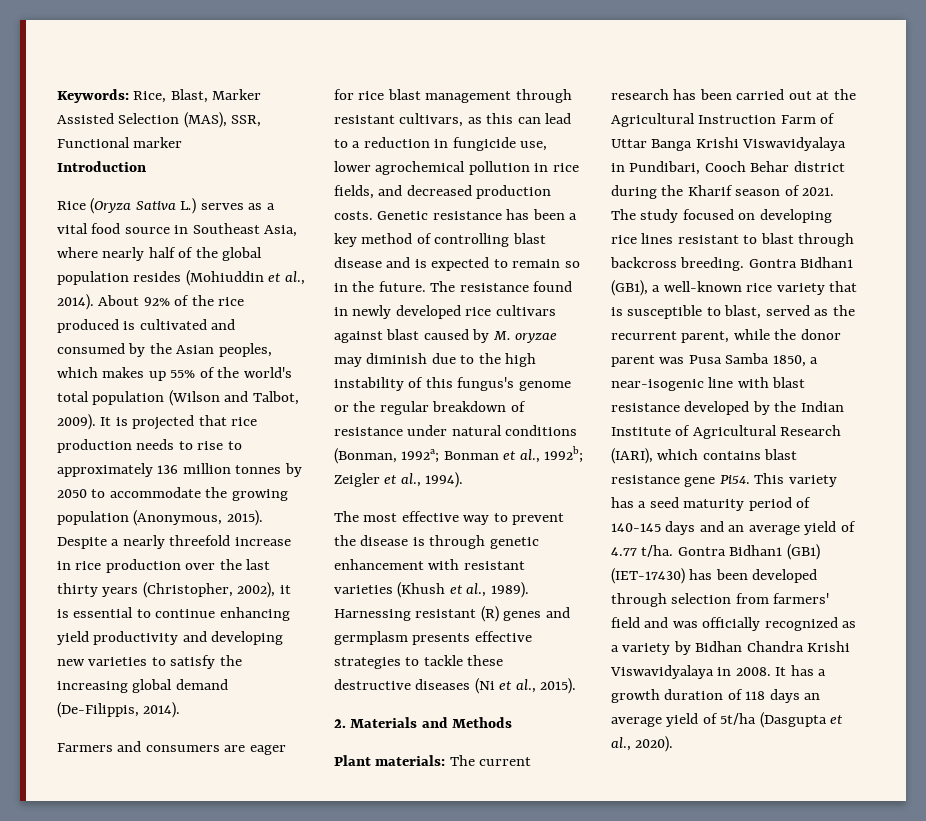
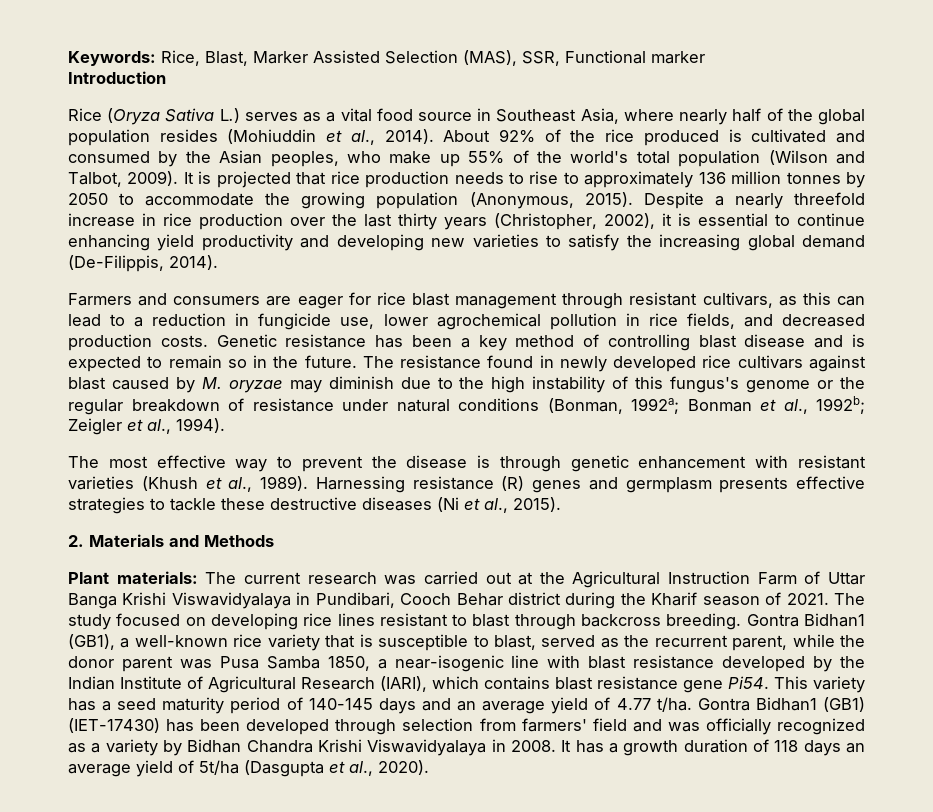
- About 92% of the rice produced is cultivated and consumed by the Asian peoples, which makes up 55% of the world's total population (Wilson and Talbot, 2009).
+ About 92% of the rice produced is cultivated and consumed by the Asian peoples, who make up 55% of the world's total population (Wilson and Talbot, 2009).
- Harnessing resistant (R) genes and germplasm presents effective strategies to tackle these destructive diseases (Ni et al., 2015).
+ Harnessing resistance (R) genes and germplasm presents effective strategies to tackle these destructive diseases (Ni et al., 2015).
- Plant materials: The current research has been carried out at the Agricultural Instruction Farm of Uttar Banga Krishi Viswavidyalaya in Pundibari, Cooch Behar district during the Kharif season of 2021.
+ Plant materials: The current research was carried out at the Agricultural Instruction Farm of Uttar Banga Krishi Viswavidyalaya in Pundibari, Cooch Behar district during the Kharif season of 2021.

